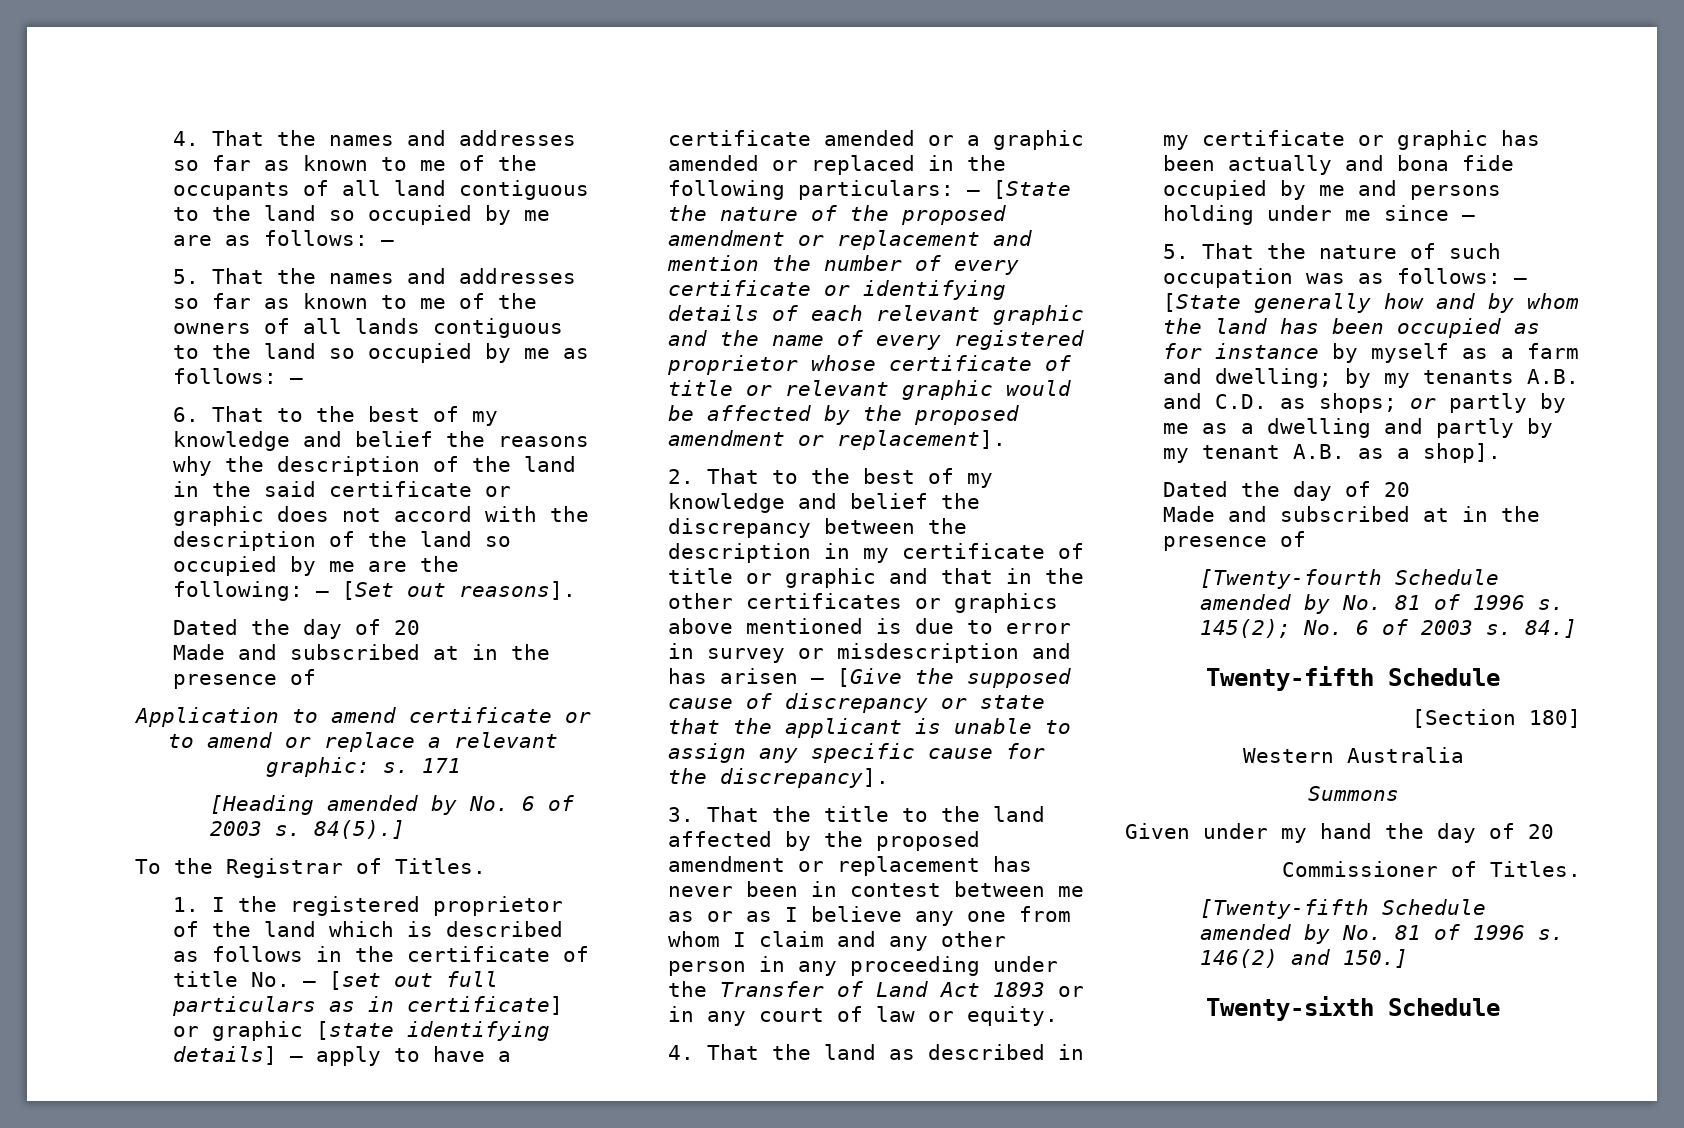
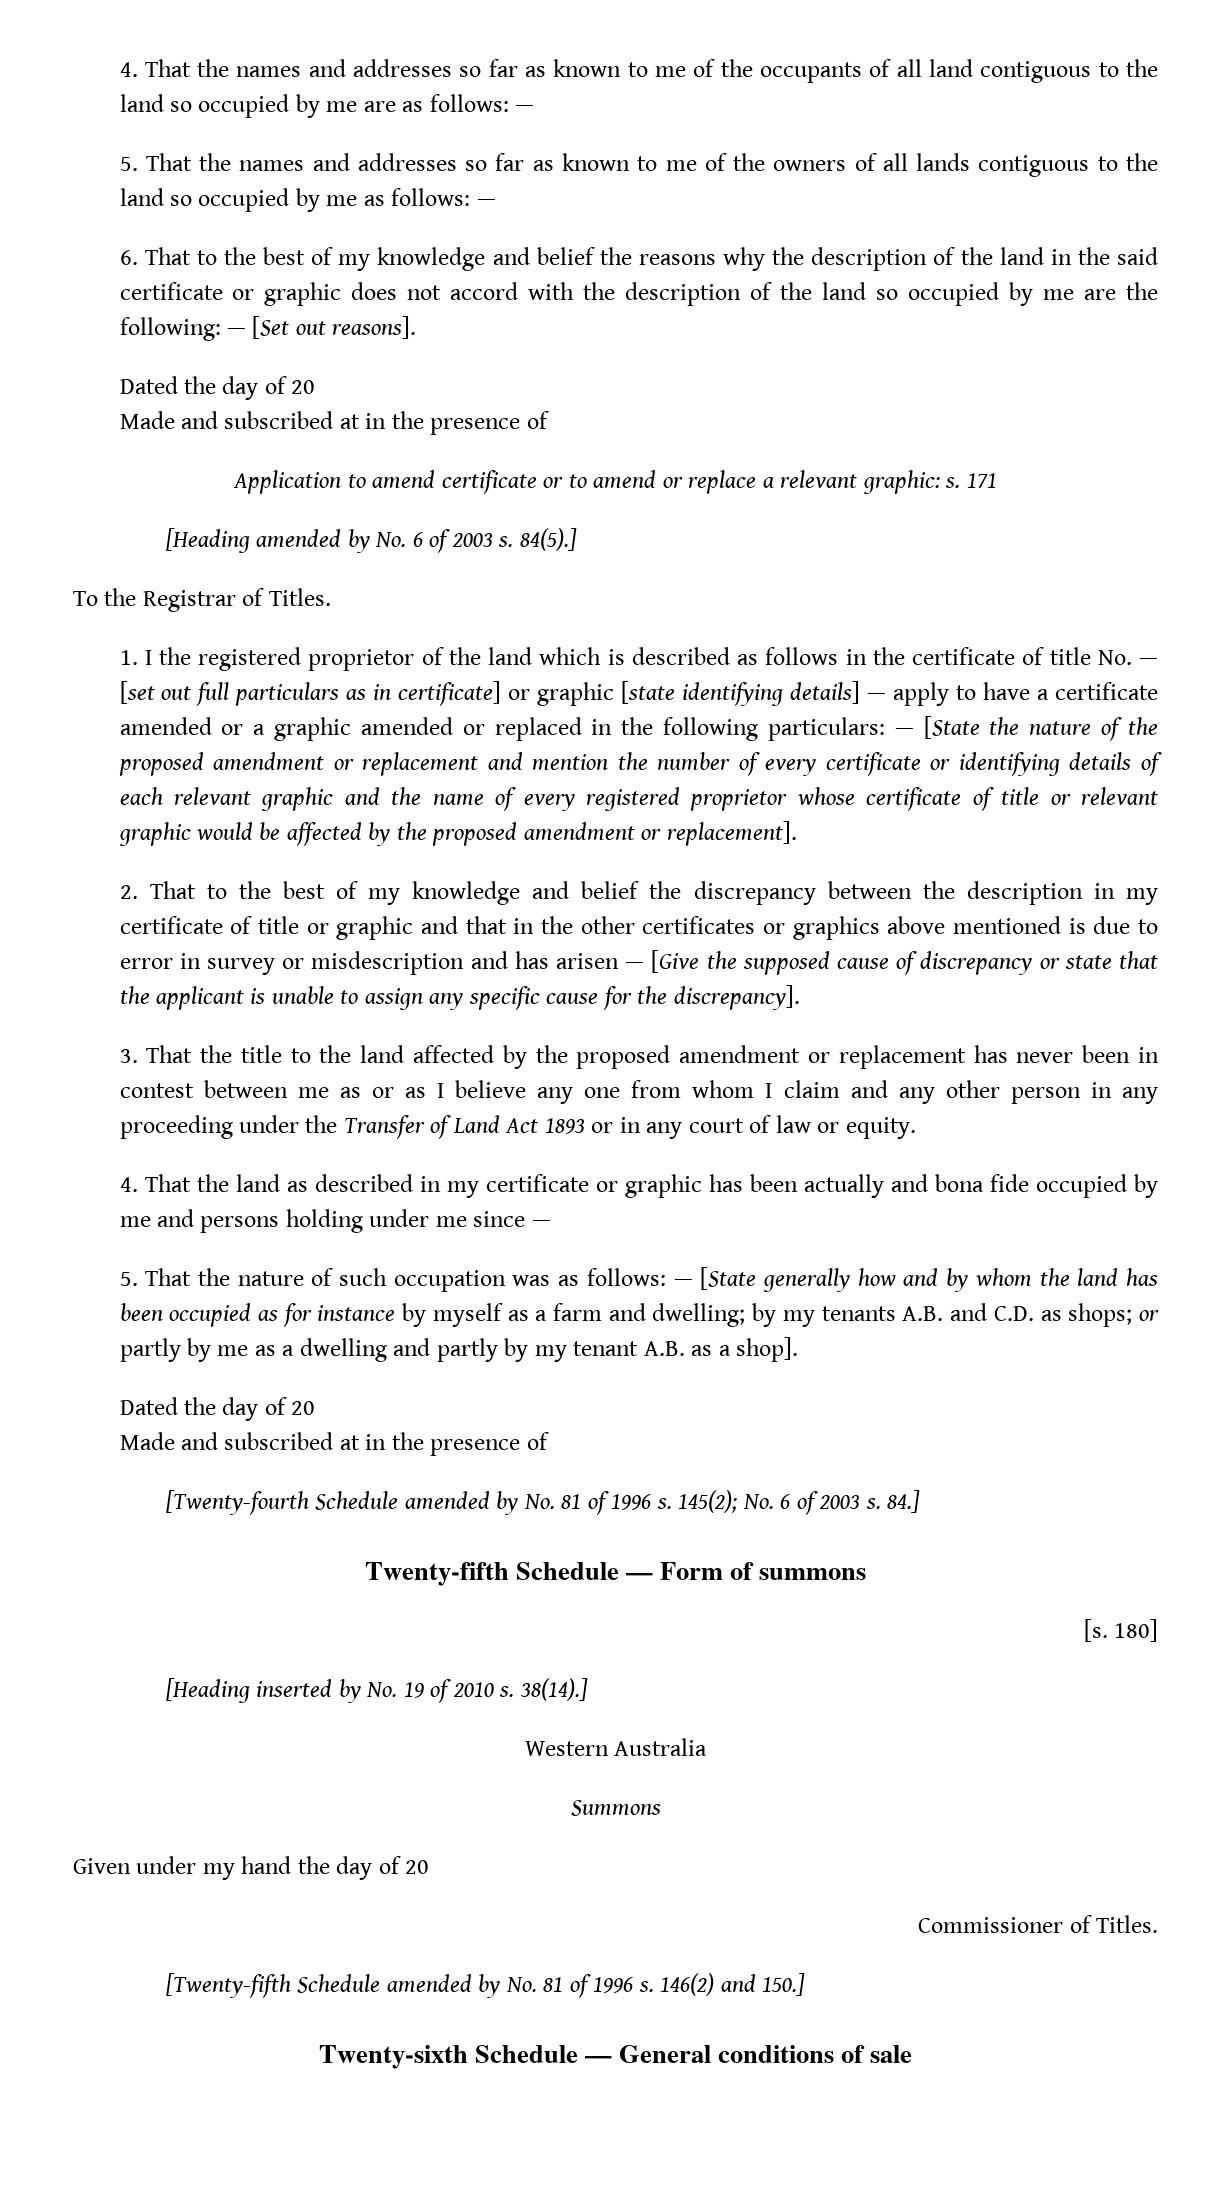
- Twenty-fifth Schedule
- [Section 180]
+ Twenty-fifth Schedule — Form of summons
+ [s. 180]
+ [Heading inserted by No. 19 of 2010 s. 38(14).]
- Twenty-sixth Schedule
+ Twenty-sixth Schedule — General conditions of sale

